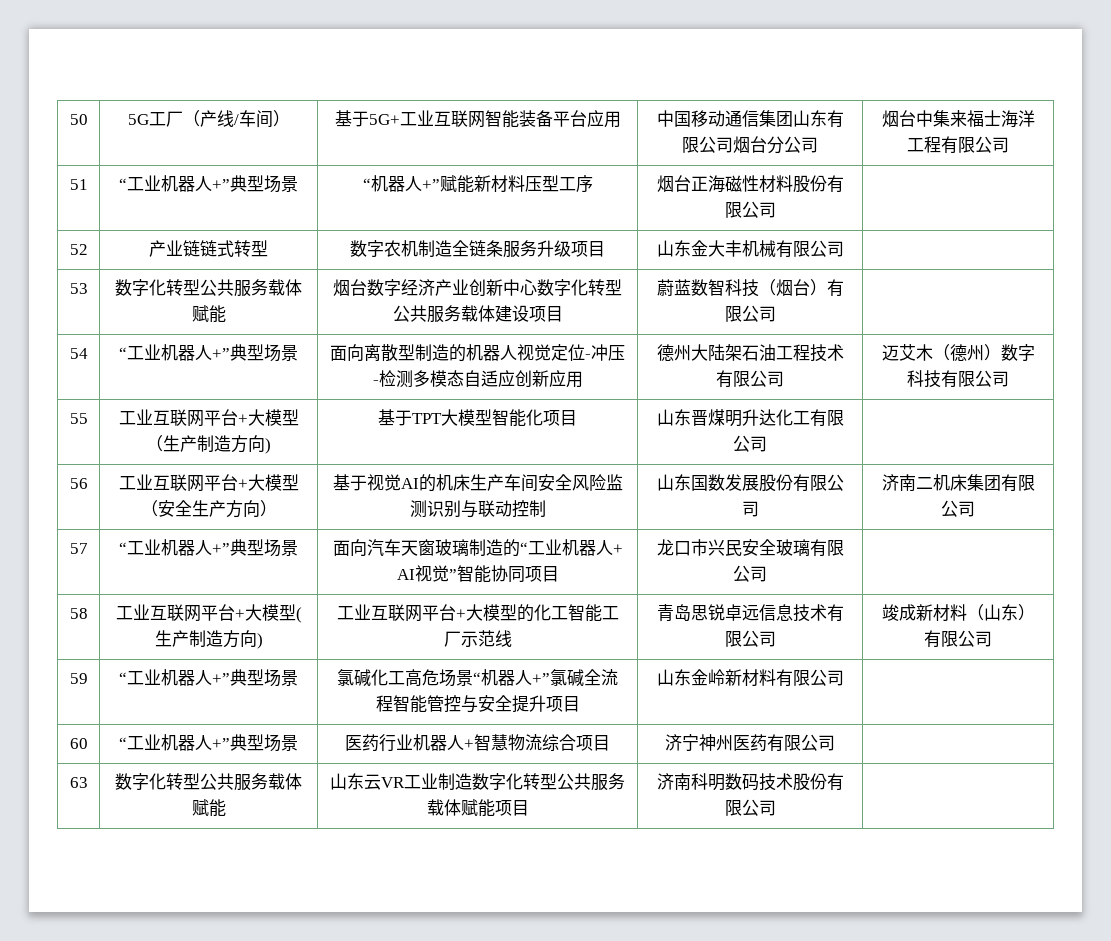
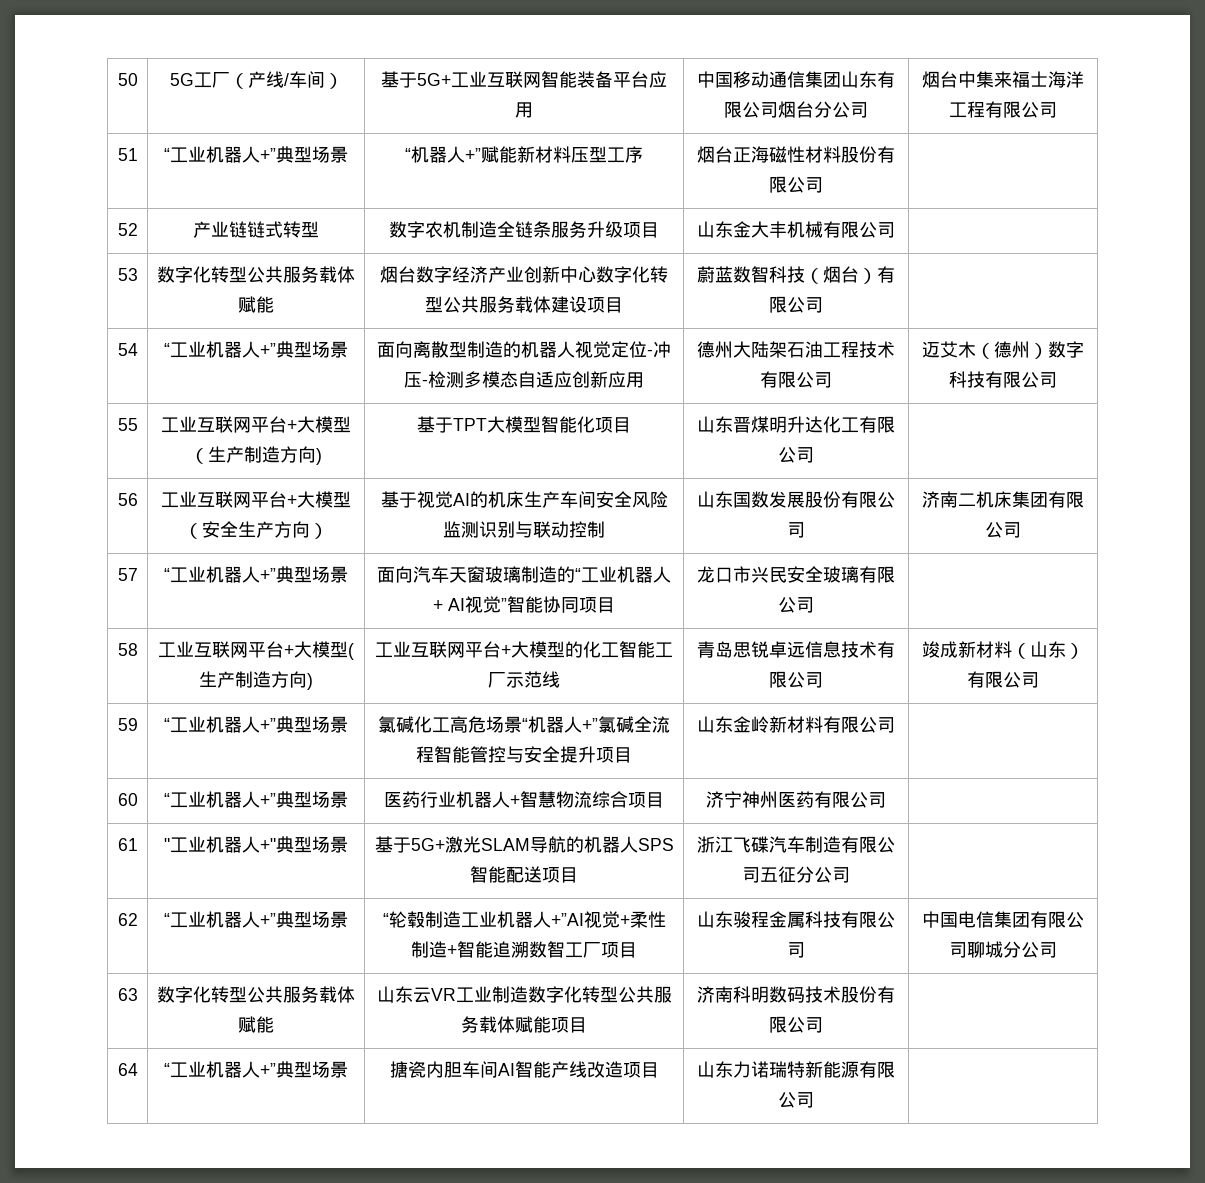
+ 61 | "工业机器人+"典型场景 | 基于5G+激光SLAM导航的机器人SPS智能配送项目 | 浙江飞碟汽车制造有限公司五征分公司 |
+ 62 | “工业机器人+”典型场景 | “轮毂制造工业机器人+”AI视觉+柔性制造+智能追溯数智工厂项目 | 山东骏程金属科技有限公司 | 中国电信集团有限公司聊城分公司
+ 64 | “工业机器人+”典型场景 | 搪瓷内胆车间AI智能产线改造项目 | 山东力诺瑞特新能源有限公司 |

